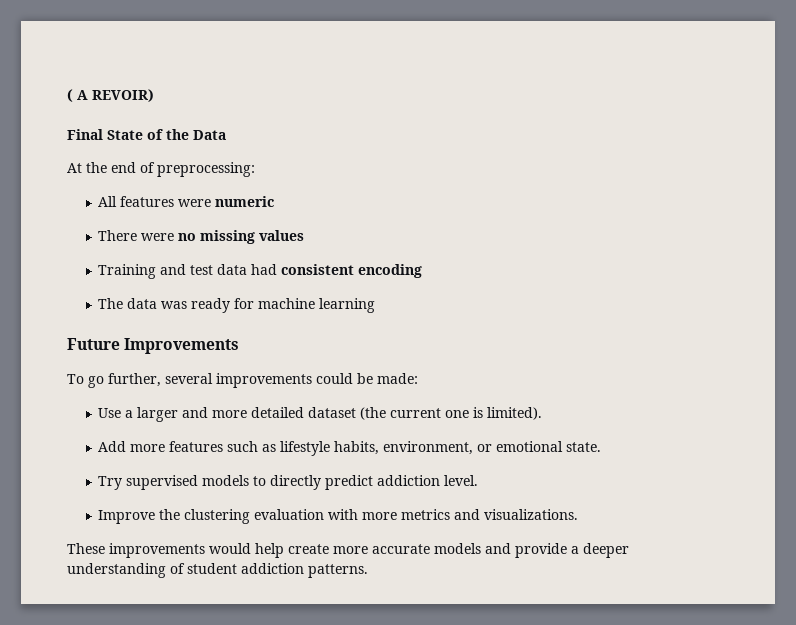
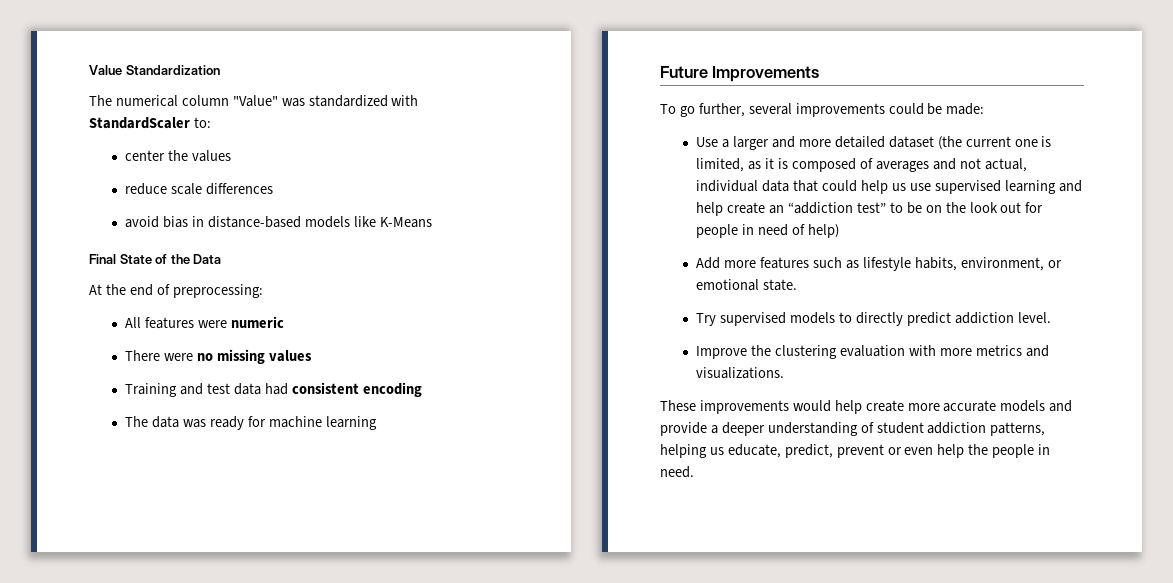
- ( A REVOIR)
+ Value Standardization
+ The numerical column "Value" was standardized with StandardScaler to:
+ center the values
+ reduce scale differences
+ avoid bias in distance-based models like K-Means
- Use a larger and more detailed dataset (the current one is limited).
+ Use a larger and more detailed dataset (the current one is limited, as it is composed of averages and not actual, individual data that could help us use supervised learning and help create an “addiction test” to be on the look out for people in need of help)
- These improvements would help create more accurate models and provide a deeper understanding of student addiction patterns.
+ These improvements would help create more accurate models and provide a deeper understanding of student addiction patterns, helping us educate, predict, prevent or even help the people in need.

